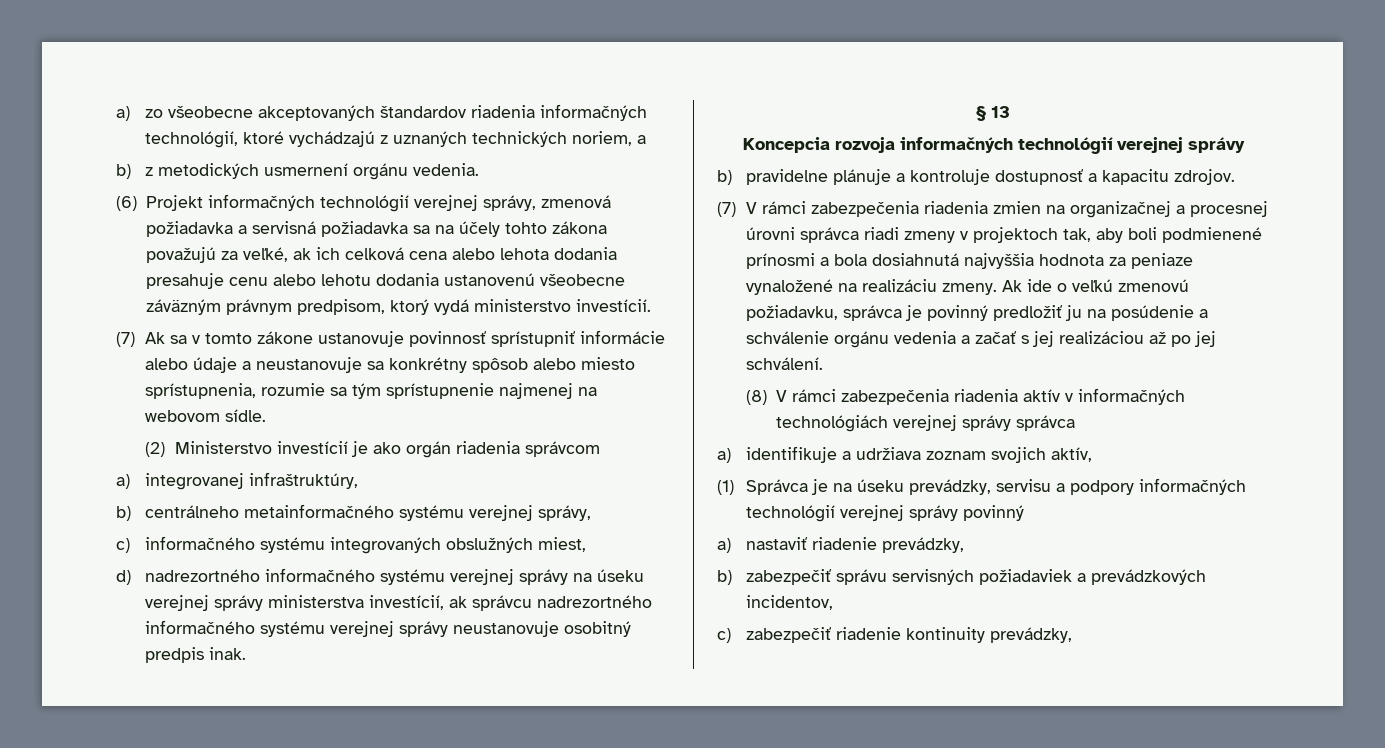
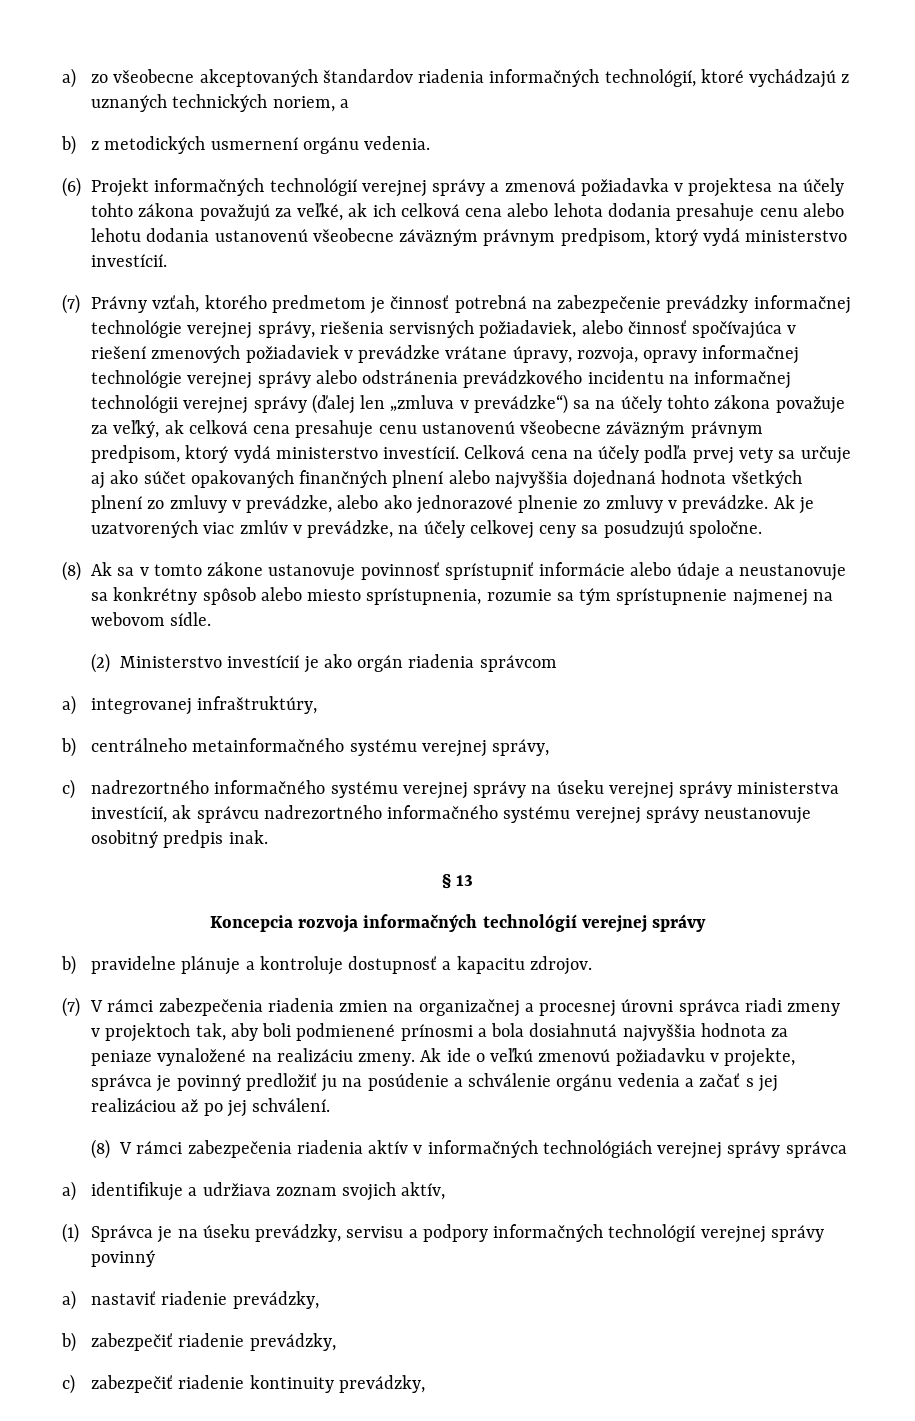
- (6) Projekt informačných technológií verejnej správy, zmenová požiadavka a servisná požiadavka sa na účely tohto zákona považujú za veľké, ak ich celková cena alebo lehota dodania presahuje cenu alebo lehotu dodania ustanovenú všeobecne záväzným právnym predpisom, ktorý vydá ministerstvo investícií.
+ (6) Projekt informačných technológií verejnej správy a zmenová požiadavka v projektesa na účely tohto zákona považujú za veľké, ak ich celková cena alebo lehota dodania presahuje cenu alebo lehotu dodania ustanovenú všeobecne záväzným právnym predpisom, ktorý vydá ministerstvo investícií.
- (7) Ak sa v tomto zákone ustanovuje povinnosť sprístupniť informácie alebo údaje a neustanovuje sa konkrétny spôsob alebo miesto sprístupnenia, rozumie sa tým sprístupnenie najmenej na webovom sídle.
+ (7) Právny vzťah, ktorého predmetom je činnosť potrebná na zabezpečenie prevádzky informačnej technológie verejnej správy, riešenia servisných požiadaviek, alebo činnosť spočívajúca v riešení zmenových požiadaviek v prevádzke vrátane úpravy, rozvoja, opravy informačnej technológie verejnej správy alebo odstránenia prevádzkového incidentu na informačnej technológii verejnej správy (ďalej len „zmluva v prevádzke“) sa na účely tohto zákona považuje za veľký, ak celková cena presahuje cenu ustanovenú všeobecne záväzným právnym predpisom, ktorý vydá ministerstvo investícií. Celková cena na účely podľa prvej vety sa určuje aj ako súčet opakovaných finančných plnení alebo najvyššia dojednaná hodnota všetkých plnení zo zmluvy v prevádzke, alebo ako jednorazové plnenie zo zmluvy v prevádzke. Ak je uzatvorených viac zmlúv v prevádzke, na účely celkovej ceny sa posudzujú spoločne.
+ (8) Ak sa v tomto zákone ustanovuje povinnosť sprístupniť informácie alebo údaje a neustanovuje sa konkrétny spôsob alebo miesto sprístupnenia, rozumie sa tým sprístupnenie najmenej na webovom sídle.
- c) informačného systému integrovaných obslužných miest,
- d) nadrezortného informačného systému verejnej správy na úseku verejnej správy ministerstva investícií, ak správcu nadrezortného informačného systému verejnej správy neustanovuje osobitný predpis inak.
+ c) nadrezortného informačného systému verejnej správy na úseku verejnej správy ministerstva investícií, ak správcu nadrezortného informačného systému verejnej správy neustanovuje osobitný predpis inak.
- Ak ide o veľkú zmenovú požiadavku, správca je povinný predložiť ju na posúdenie a schválenie orgánu vedenia a začať s jej realizáciou až po jej schválení.
+ Ak ide o veľkú zmenovú požiadavku v projekte, správca je povinný predložiť ju na posúdenie a schválenie orgánu vedenia a začať s jej realizáciou až po jej schválení.
- b) zabezpečiť správu servisných požiadaviek a prevádzkových incidentov,
+ b) zabezpečiť riadenie prevádzky,

